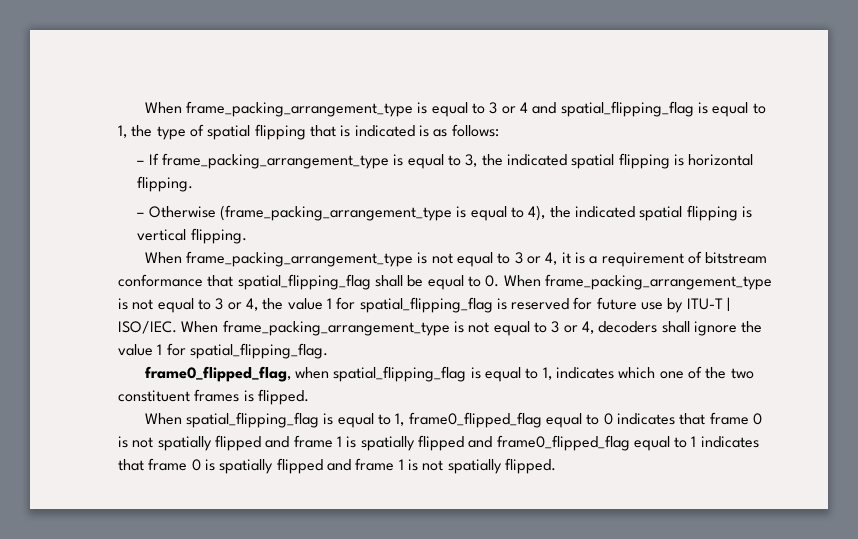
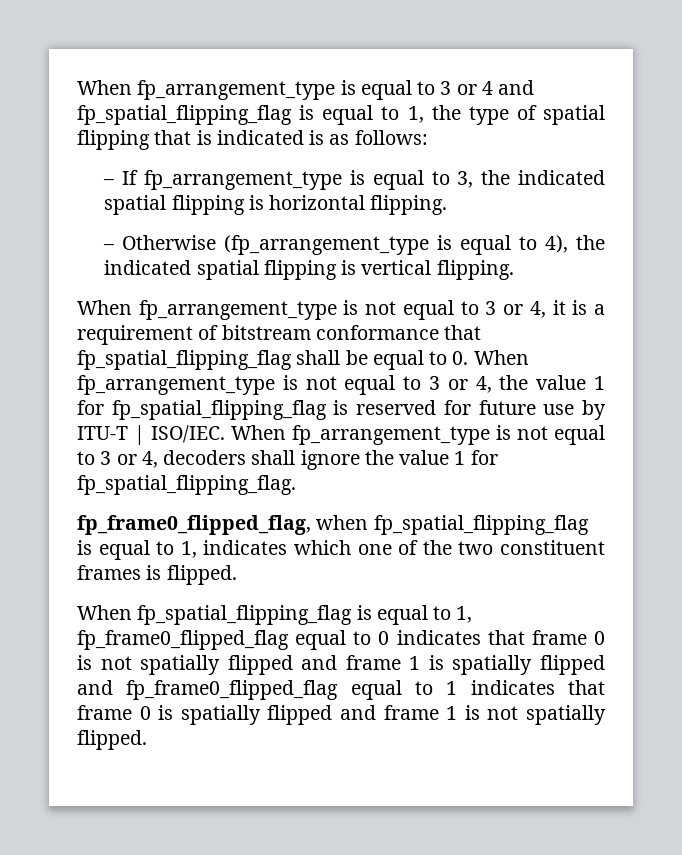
- When frame_packing_arrangement_type is equal to 3 or 4 and spatial_flipping_flag is equal to 1, the type of spatial flipping that is indicated is as follows:
+ When fp_arrangement_type is equal to 3 or 4 and fp_spatial_flipping_flag is equal to 1, the type of spatial flipping that is indicated is as follows:
- – If frame_packing_arrangement_type is equal to 3, the indicated spatial flipping is horizontal flipping.
+ – If fp_arrangement_type is equal to 3, the indicated spatial flipping is horizontal flipping.
- – Otherwise (frame_packing_arrangement_type is equal to 4), the indicated spatial flipping is vertical flipping.
+ – Otherwise (fp_arrangement_type is equal to 4), the indicated spatial flipping is vertical flipping.
- When frame_packing_arrangement_type is not equal to 3 or 4, it is a requirement of bitstream conformance that spatial_flipping_flag shall be equal to 0. When frame_packing_arrangement_type is not equal to 3 or 4, the value 1 for spatial_flipping_flag is reserved for future use by ITU-T | ISO/IEC.
+ When fp_arrangement_type is not equal to 3 or 4, it is a requirement of bitstream conformance that fp_spatial_flipping_flag shall be equal to 0. When fp_arrangement_type is not equal to 3 or 4, the value 1 for fp_spatial_flipping_flag is reserved for future use by ITU-T | ISO/IEC.
- When frame_packing_arrangement_type is not equal to 3 or 4, decoders shall ignore the value 1 for spatial_flipping_flag.
- frame0_flipped_flag, when spatial_flipping_flag is equal to 1, indicates which one of the two constituent frames is flipped.
+ When fp_arrangement_type is not equal to 3 or 4, decoders shall ignore the value 1 for fp_spatial_flipping_flag.
+ fp_frame0_flipped_flag, when fp_spatial_flipping_flag is equal to 1, indicates which one of the two constituent frames is flipped.
- When spatial_flipping_flag is equal to 1, frame0_flipped_flag equal to 0 indicates that frame 0 is not spatially flipped and frame 1 is spatially flipped and frame0_flipped_flag equal to 1 indicates that frame 0 is spatially flipped and frame 1 is not spatially flipped.
+ When fp_spatial_flipping_flag is equal to 1, fp_frame0_flipped_flag equal to 0 indicates that frame 0 is not spatially flipped and frame 1 is spatially flipped and fp_frame0_flipped_flag equal to 1 indicates that frame 0 is spatially flipped and frame 1 is not spatially flipped.

